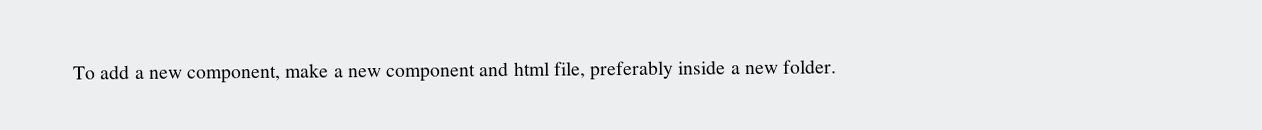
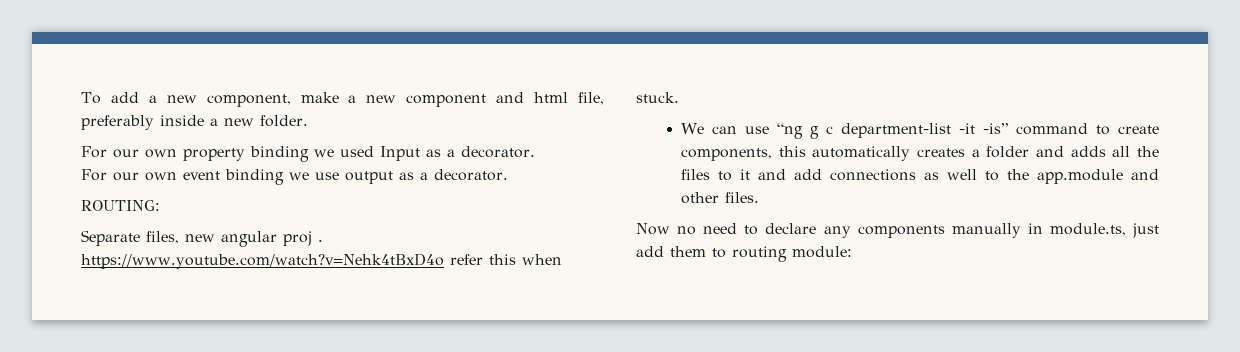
+ For our own property binding we used Input as a decorator.
+ For our own event binding we use output as a decorator.
+ ROUTING:
+ Separate files, new angular proj . https://www.youtube.com/watch?v=Nehk4tBxD4o refer this when stuck.
+ We can use “ng g c department-list -it -is” command to create components, this automatically creates a folder and adds all the files to it and add connections as well to the app.module and other files.
+ Now no need to declare any components manually in module.ts, just add them to routing module:

